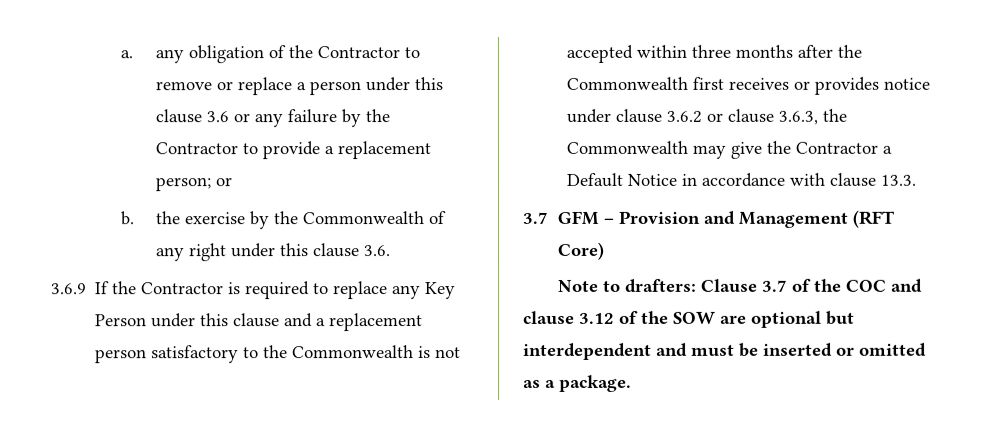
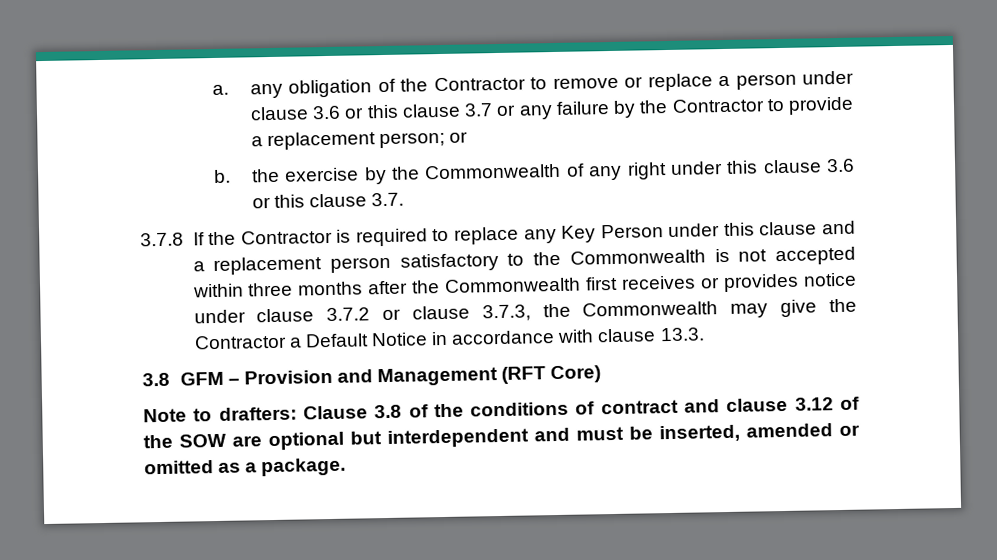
- a. any obligation of the Contractor to remove or replace a person under this clause 3.6 or any failure by the Contractor to provide a replacement person; or
+ a. any obligation of the Contractor to remove or replace a person under clause 3.6 or this clause 3.7 or any failure by the Contractor to provide a replacement person; or
- b. the exercise by the Commonwealth of any right under this clause 3.6.
- 3.6.9 If the Contractor is required to replace any Key Person under this clause and a replacement person satisfactory to the Commonwealth is not accepted within three months after the Commonwealth first receives or provides notice under clause 3.6.2 or clause 3.6.3, the Commonwealth may give the Contractor a Default Notice in accordance with clause 13.3.
+ b. the exercise by the Commonwealth of any right under this clause 3.6 or this clause 3.7.
+ 3.7.8 If the Contractor is required to replace any Key Person under this clause and a replacement person satisfactory to the Commonwealth is not accepted within three months after the Commonwealth first receives or provides notice under clause 3.7.2 or clause 3.7.3, the Commonwealth may give the Contractor a Default Notice in accordance with clause 13.3.
- 3.7 GFM – Provision and Management (RFT Core)
+ 3.8 GFM – Provision and Management (RFT Core)
- Note to drafters: Clause 3.7 of the COC and clause 3.12 of the SOW are optional but interdependent and must be inserted or omitted as a package.
+ Note to drafters: Clause 3.8 of the conditions of contract and clause 3.12 of the SOW are optional but interdependent and must be inserted, amended or omitted as a package.

